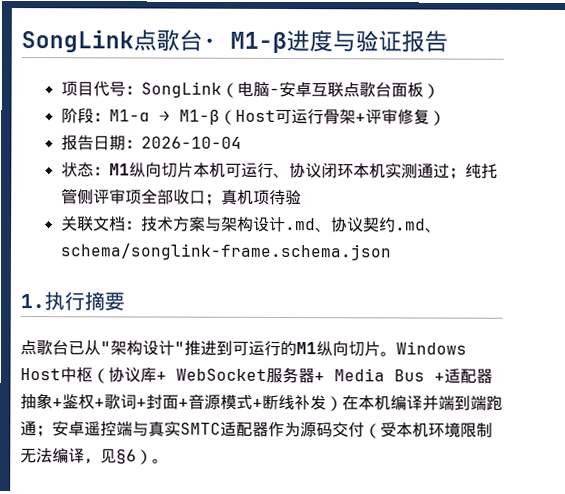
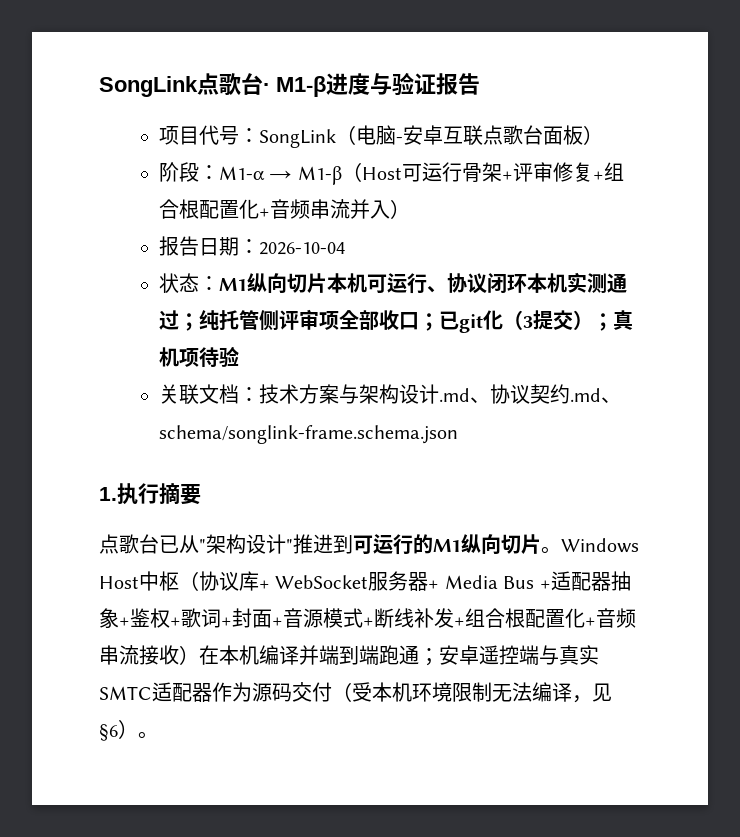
- 阶段：M1-α → M1-β（Host可运行骨架+评审修复）
+ 阶段：M1-α → M1-β（Host可运行骨架+评审修复+组合根配置化+音频串流并入）
- 状态：M1纵向切片本机可运行、协议闭环本机实测通过；纯托管侧评审项全部收口；真机项待验
+ 状态：M1纵向切片本机可运行、协议闭环本机实测通过；纯托管侧评审项全部收口；已git化（3提交）；真机项待验
- Windows Host中枢（协议库+ WebSocket服务器+ Media Bus +适配器抽象+鉴权+歌词+封面+音源模式+断线补发）在本机编译并端到端跑通；安卓遥控端与真实SMTC适配器作为源码交付（受本机环境限制无法编译，见§6）。
+ Windows Host中枢（协议库+ WebSocket服务器+ Media Bus +适配器抽象+鉴权+歌词+封面+音源模式+断线补发+组合根配置化+音频串流接收）在本机编译并端到端跑通；安卓遥控端与真实SMTC适配器作为源码交付（受本机环境限制无法编译，见§6）。

